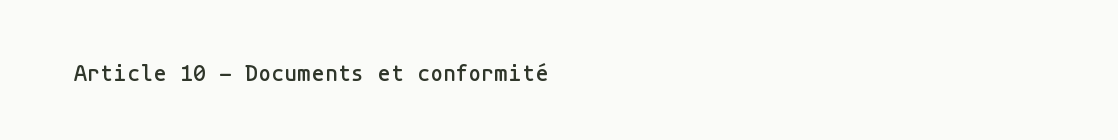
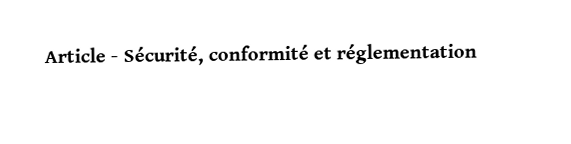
- Article 10 - Documents et conformité
+ Article - Sécurité, conformité et réglementation

